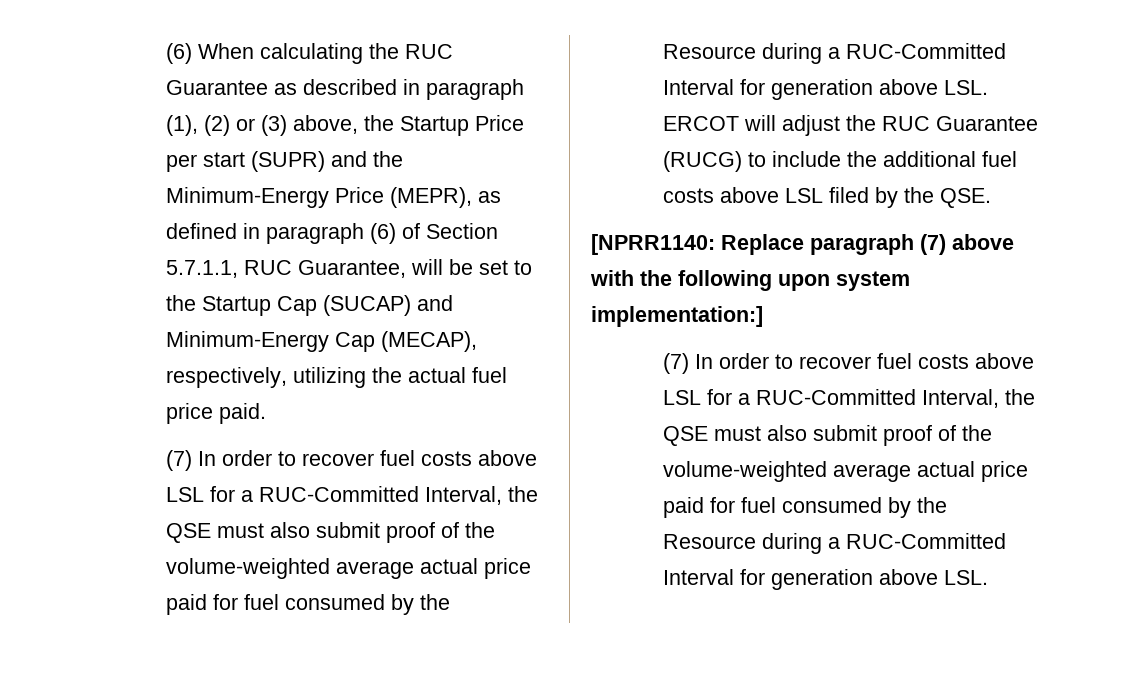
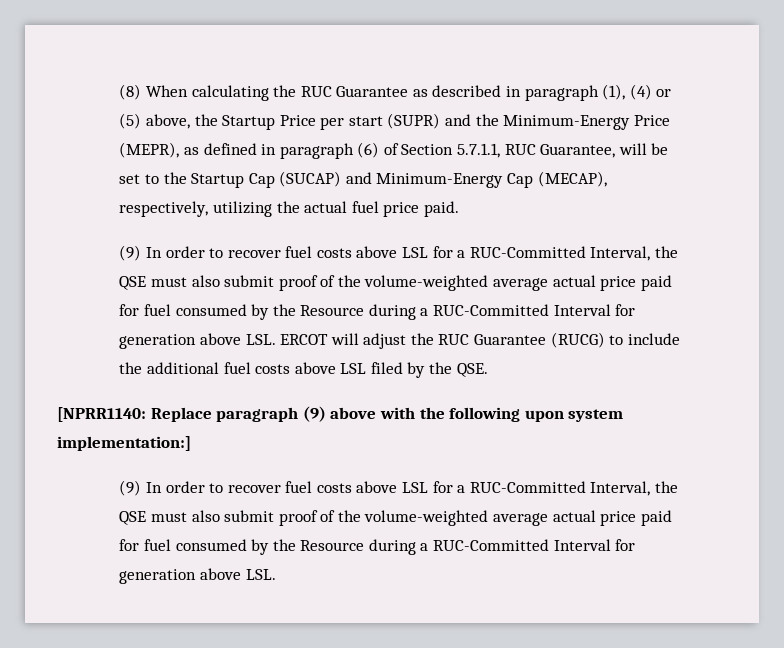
- (6) When calculating the RUC Guarantee as described in paragraph (1), (2) or (3) above, the Startup Price per start (SUPR) and the Minimum-Energy Price (MEPR), as defined in paragraph (6) of Section 5.7.1.1, RUC Guarantee, will be set to the Startup Cap (SUCAP) and Minimum-Energy Cap (MECAP), respectively, utilizing the actual fuel price paid.
+ (8) When calculating the RUC Guarantee as described in paragraph (1), (4) or (5) above, the Startup Price per start (SUPR) and the Minimum-Energy Price (MEPR), as defined in paragraph (6) of Section 5.7.1.1, RUC Guarantee, will be set to the Startup Cap (SUCAP) and Minimum-Energy Cap (MECAP), respectively, utilizing the actual fuel price paid.
- (7) In order to recover fuel costs above LSL for a RUC-Committed Interval, the QSE must also submit proof of the volume-weighted average actual price paid for fuel consumed by the Resource during a RUC-Committed Interval for generation above LSL. ERCOT will adjust the RUC Guarantee (RUCG) to include the additional fuel costs above LSL filed by the QSE.
+ (9) In order to recover fuel costs above LSL for a RUC-Committed Interval, the QSE must also submit proof of the volume-weighted average actual price paid for fuel consumed by the Resource during a RUC-Committed Interval for generation above LSL. ERCOT will adjust the RUC Guarantee (RUCG) to include the additional fuel costs above LSL filed by the QSE.
- [NPRR1140: Replace paragraph (7) above with the following upon system implementation:]
- (7) In order to recover fuel costs above LSL for a RUC-Committed Interval, the QSE must also submit proof of the volume-weighted average actual price paid for fuel consumed by the Resource during a RUC-Committed Interval for generation above LSL.
+ [NPRR1140: Replace paragraph (9) above with the following upon system implementation:]
+ (9) In order to recover fuel costs above LSL for a RUC-Committed Interval, the QSE must also submit proof of the volume-weighted average actual price paid for fuel consumed by the Resource during a RUC-Committed Interval for generation above LSL.

